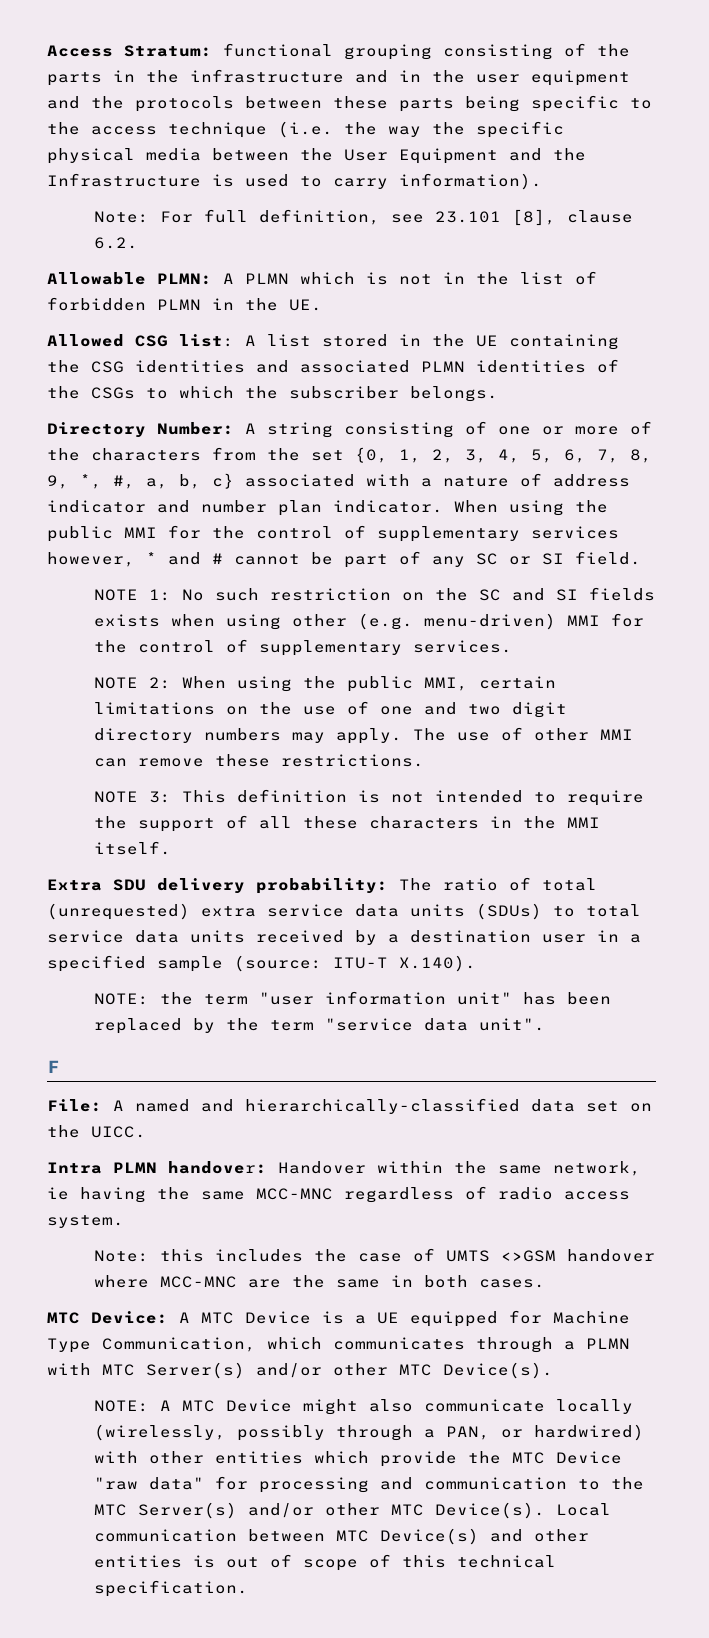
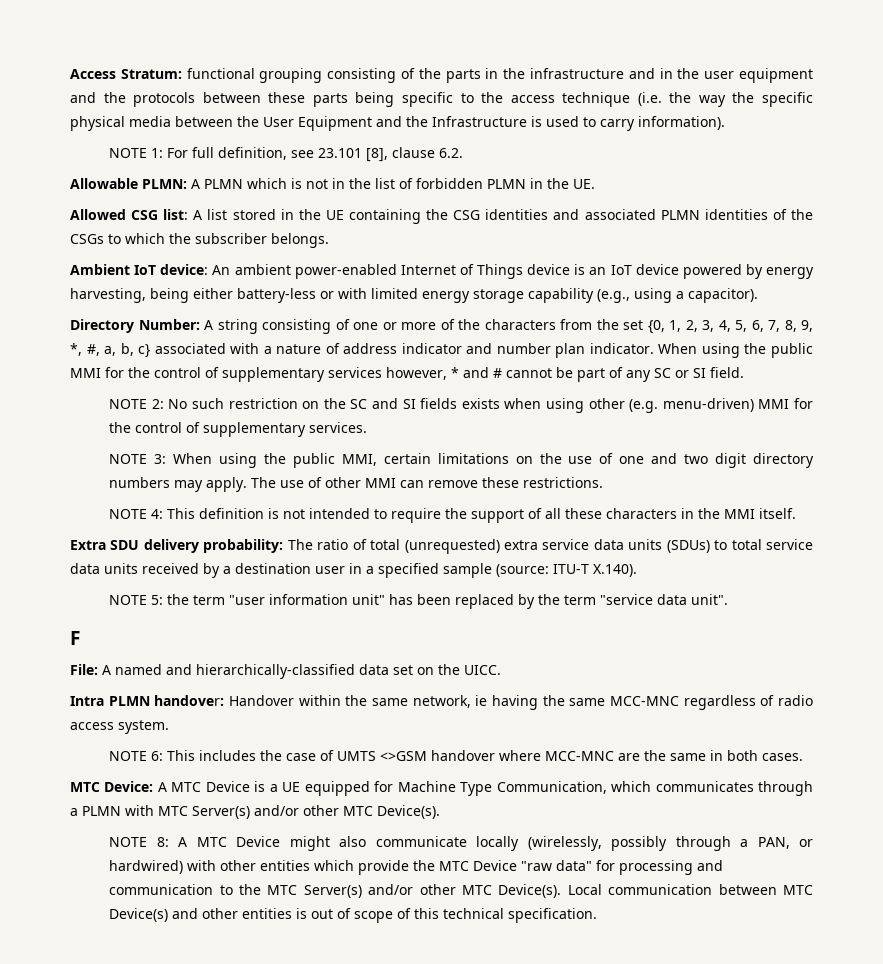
- Note: For full definition, see 23.101 [8], clause 6.2.
+ NOTE 1: For full definition, see 23.101 [8], clause 6.2.
+ Ambient IoT device: An ambient power-enabled Internet of Things device is an IoT device powered by energy harvesting, being either battery-less or with limited energy storage capability (e.g., using a capacitor).
- NOTE 1: No such restriction on the SC and SI fields exists when using other (e.g. menu-driven) MMI for the control of supplementary services.
+ NOTE 2: No such restriction on the SC and SI fields exists when using other (e.g. menu-driven) MMI for the control of supplementary services.
- NOTE 2: When using the public MMI, certain limitations on the use of one and two digit directory numbers may apply.
+ NOTE 3: When using the public MMI, certain limitations on the use of one and two digit directory numbers may apply.
- NOTE 3: This definition is not intended to require the support of all these characters in the MMI itself.
+ NOTE 4: This definition is not intended to require the support of all these characters in the MMI itself.
- NOTE: the term "user information unit" has been replaced by the term "service data unit".
+ NOTE 5: the term "user information unit" has been replaced by the term "service data unit".
- Note: this includes the case of UMTS <>GSM handover where MCC-MNC are the same in both cases.
+ NOTE 6: This includes the case of UMTS <>GSM handover where MCC-MNC are the same in both cases.
- NOTE: A MTC Device might also communicate locally (wirelessly, possibly through a PAN, or hardwired) with other entities which provide the MTC Device "raw data" for processing and communication to the MTC Server(s) and/or other MTC Device(s).
+ NOTE 8: A MTC Device might also communicate locally (wirelessly, possibly through a PAN, or hardwired) with other entities which provide the MTC Device "raw data" for processing and communication to the MTC Server(s) and/or other MTC Device(s).

